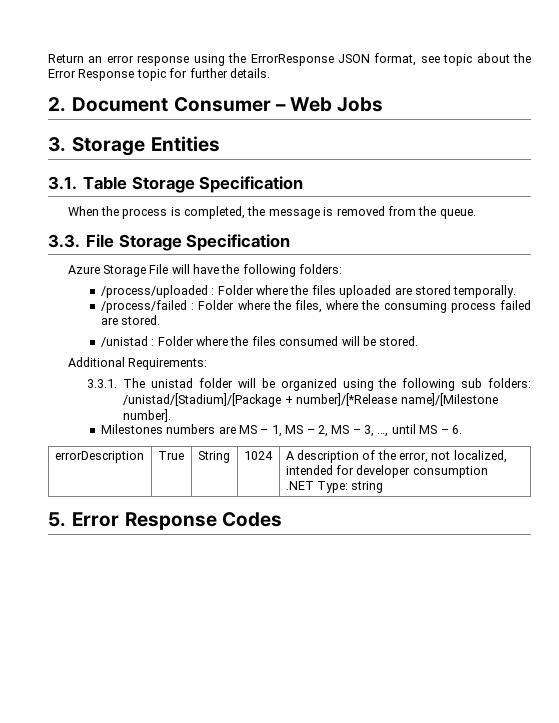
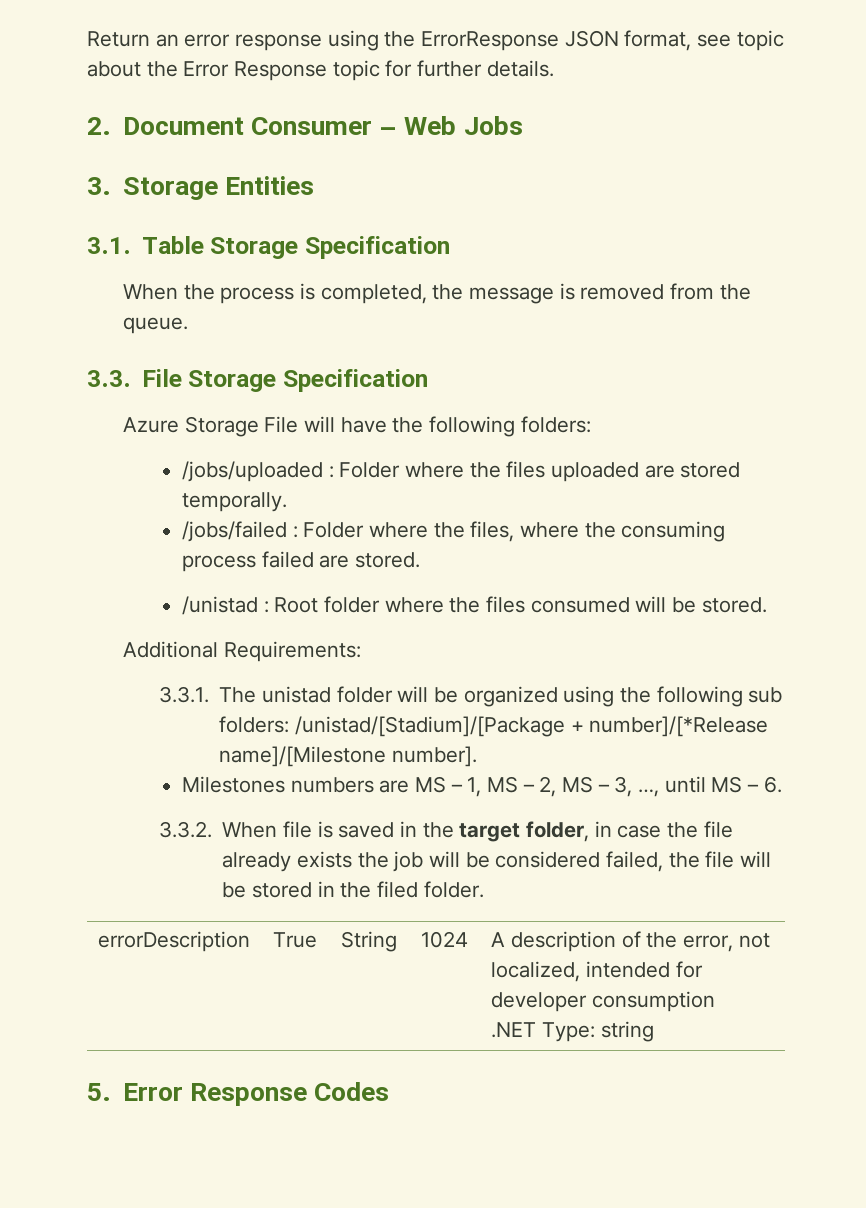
- /process/uploaded : Folder where the files uploaded are stored temporally.
+ /jobs/uploaded : Folder where the files uploaded are stored temporally.
- /process/failed : Folder where the files, where the consuming process failed are stored.
+ /jobs/failed : Folder where the files, where the consuming process failed are stored.
- /unistad : Folder where the files consumed will be stored.
+ /unistad : Root folder where the files consumed will be stored.
+ 3.3.2. When file is saved in the target folder, in case the file already exists the job will be considered failed, the file will be stored in the filed folder.

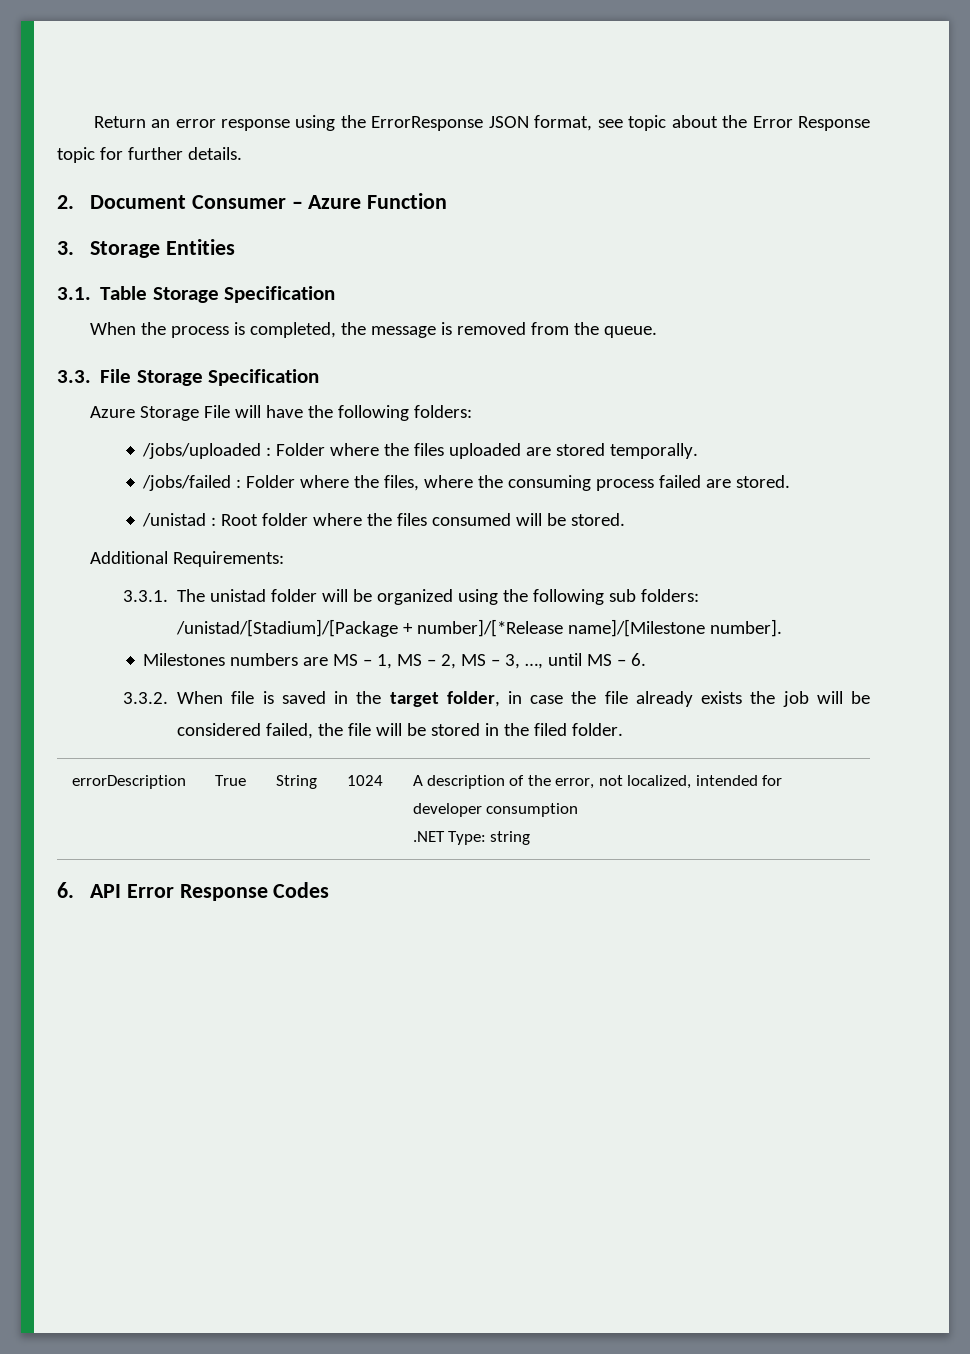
- 2. Document Consumer – Web Jobs
+ 2. Document Consumer – Azure Function
- 5. Error Response Codes
+ 6. API Error Response Codes

